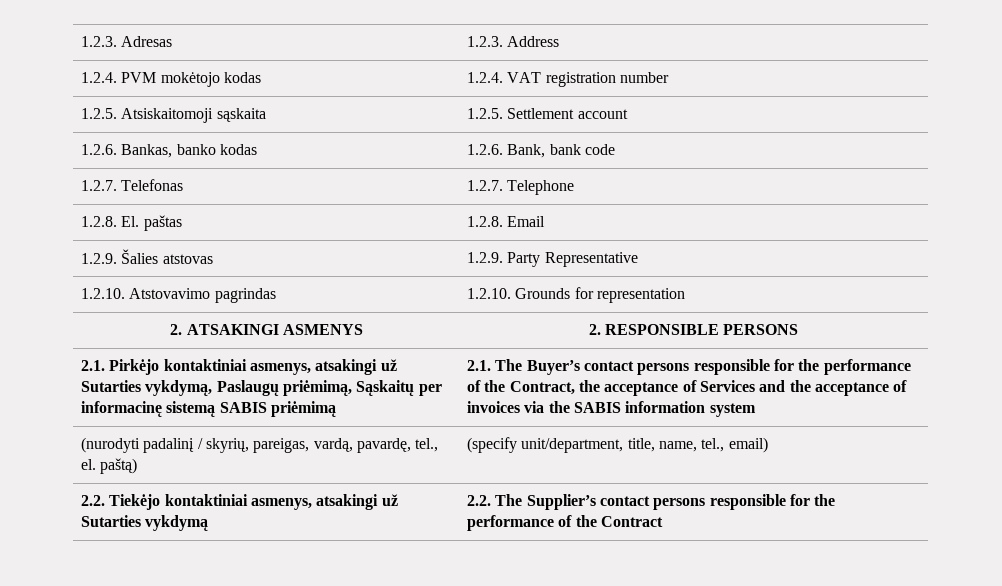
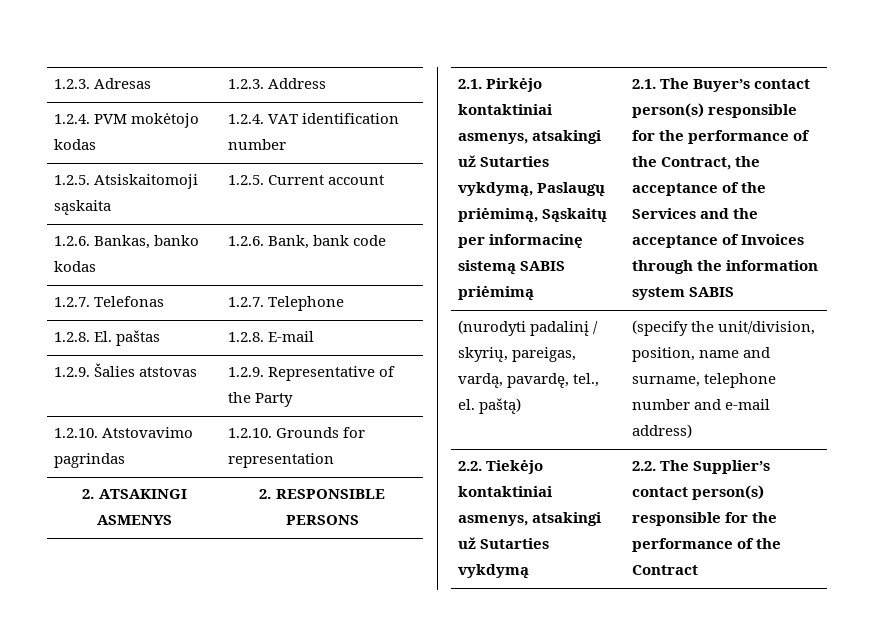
- 1.2.4. PVM mokėtojo kodas | 1.2.4. VAT registration number
+ 1.2.4. PVM mokėtojo kodas | 1.2.4. VAT identification number
- 1.2.5. Atsiskaitomoji sąskaita | 1.2.5. Settlement account
+ 1.2.5. Atsiskaitomoji sąskaita | 1.2.5. Current account
- 1.2.8. El. paštas | 1.2.8. Email
+ 1.2.8. El. paštas | 1.2.8. E-mail
- 1.2.9. Šalies atstovas | 1.2.9. Party Representative
+ 1.2.9. Šalies atstovas | 1.2.9. Representative of the Party
- 2.1. The Buyer’s contact persons responsible for the performance of the Contract, the acceptance of Services and the acceptance of invoices via the SABIS information system
+ 2.1. The Buyer’s contact person(s) responsible for the performance of the Contract, the acceptance of the Services and the acceptance of Invoices through the information system SABIS
- (nurodyti padalinį / skyrių, pareigas, vardą, pavardę, tel., el. paštą) | (specify unit/department, title, name, tel., email)
+ (nurodyti padalinį / skyrių, pareigas, vardą, pavardę, tel., el. paštą) | (specify the unit/division, position, name and surname, telephone number and e-mail address)
- 2.2. Tiekėjo kontaktiniai asmenys, atsakingi už Sutarties vykdymą | 2.2. The Supplier’s contact persons responsible for the performance of the Contract
+ 2.2. Tiekėjo kontaktiniai asmenys, atsakingi už Sutarties vykdymą | 2.2. The Supplier’s contact person(s) responsible for the performance of the Contract

